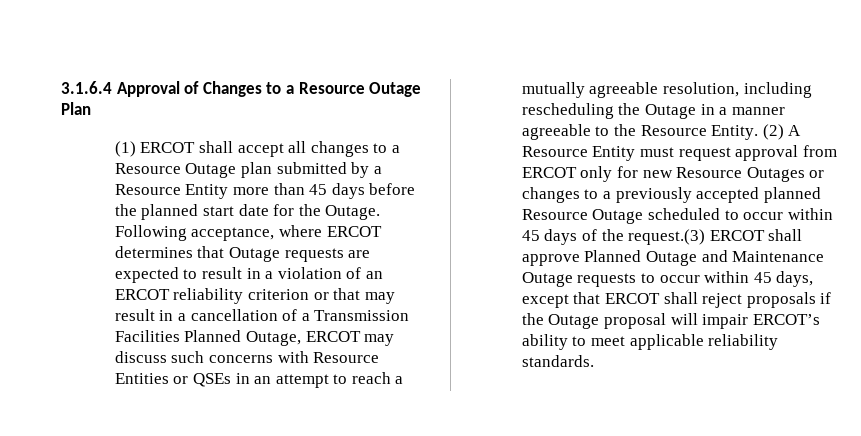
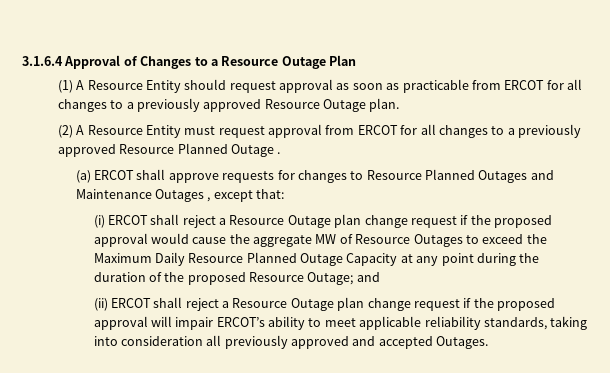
- (1) ERCOT shall accept all changes to a Resource Outage plan submitted by a Resource Entity more than 45 days before the planned start date for the Outage. Following acceptance, where ERCOT determines that Outage requests are expected to result in a violation of an ERCOT reliability criterion or that may result in a cancellation of a Transmission Facilities Planned Outage, ERCOT may discuss such concerns with Resource Entities or QSEs in an attempt to reach a mutually agreeable resolution, including rescheduling the Outage in a manner agreeable to the Resource Entity. (2) A Resource Entity must request approval from ERCOT only for new Resource Outages or changes to a previously accepted planned Resource Outage scheduled to occur within 45 days of the request.(3) ERCOT shall approve Planned Outage and Maintenance Outage requests to occur within 45 days, except that ERCOT shall reject proposals if the Outage proposal will impair ERCOT’s ability to meet applicable reliability standards.
+ (1) A Resource Entity should request approval as soon as practicable from ERCOT for all changes to a previously approved Resource Outage plan.
+ (2) A Resource Entity must request approval from ERCOT for all changes to a previously approved Resource Planned Outage .
+ (a) ERCOT shall approve requests for changes to Resource Planned Outages and Maintenance Outages , except that:
+ (i) ERCOT shall reject a Resource Outage plan change request if the proposed approval would cause the aggregate MW of Resource Outages to exceed the Maximum Daily Resource Planned Outage Capacity at any point during the duration of the proposed Resource Outage; and
+ (ii) ERCOT shall reject a Resource Outage plan change request if the proposed approval will impair ERCOT’s ability to meet applicable reliability standards, taking into consideration all previously approved and accepted Outages.

